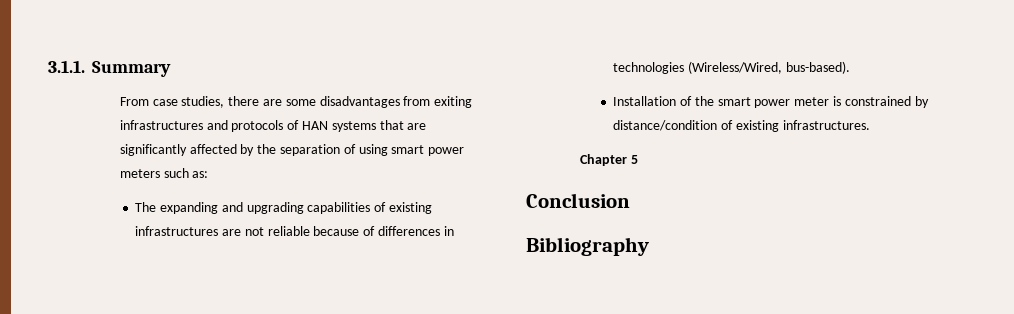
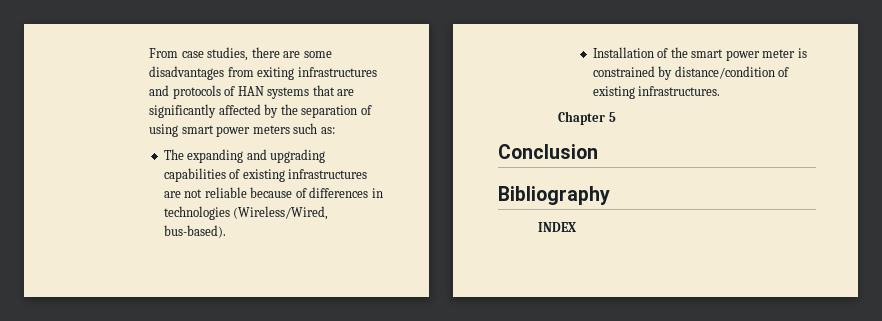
- 3.1.1. Summary
+ INDEX

